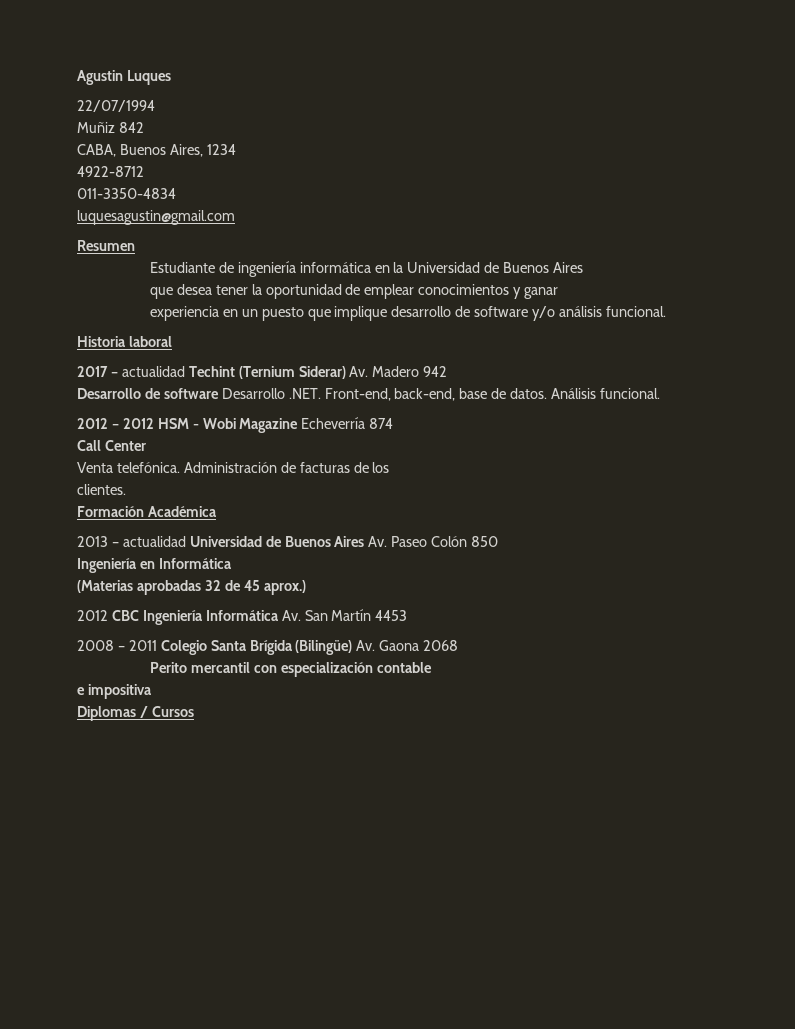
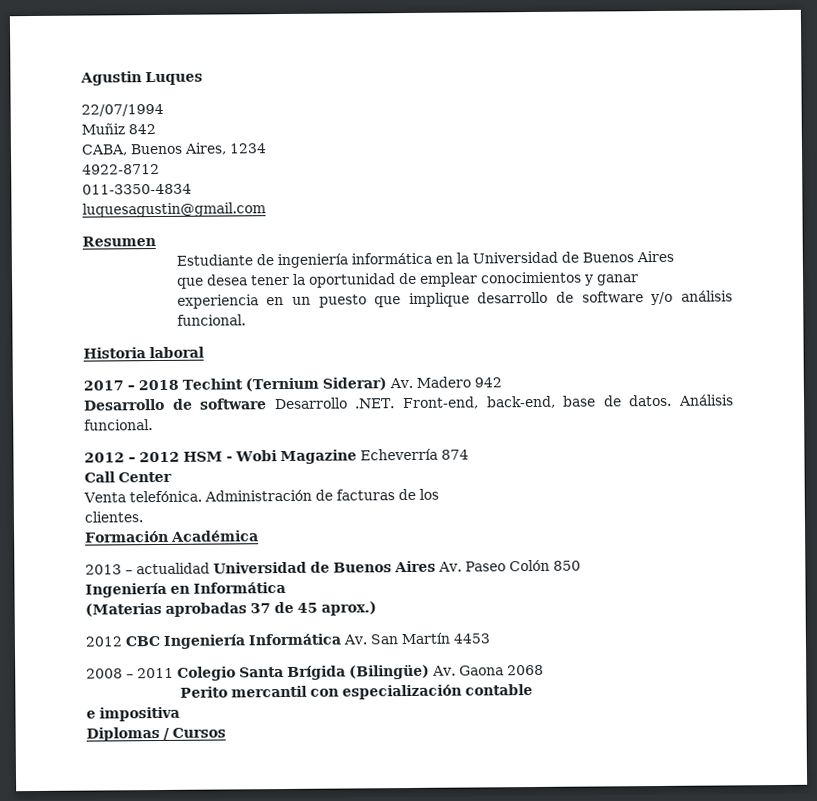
- 2017 – actualidad Techint (Ternium Siderar) Av. Madero 942
+ 2017 – 2018 Techint (Ternium Siderar) Av. Madero 942
- (Materias aprobadas 32 de 45 aprox.)
+ (Materias aprobadas 37 de 45 aprox.)

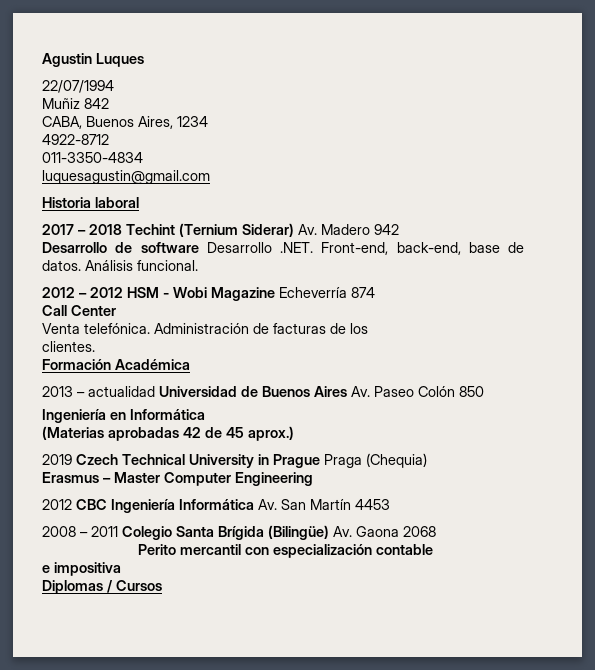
- Resumen
- Estudiante de ingeniería informática en la Universidad de Buenos Aires
- que desea tener la oportunidad de emplear conocimientos y ganar
- experiencia en un puesto que implique desarrollo de software y/o análisis funcional.
- (Materias aprobadas 37 de 45 aprox.)
+ (Materias aprobadas 42 de 45 aprox.)
+ 2019 Czech Technical University in Prague Praga (Chequia)
+ Erasmus – Master Computer Engineering

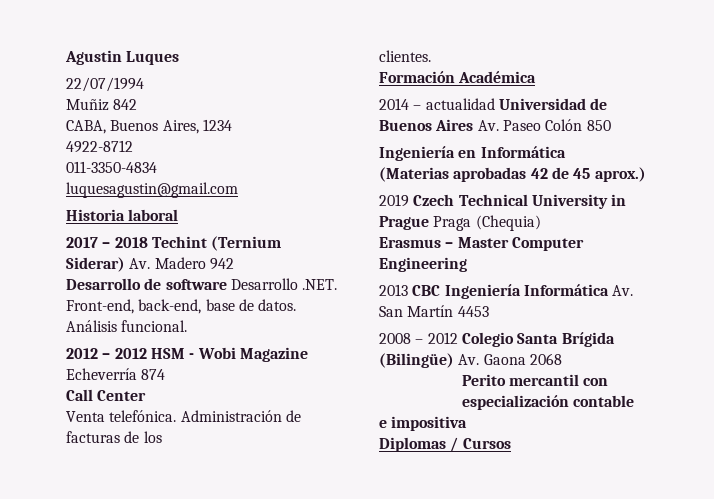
- 2013 – actualidad Universidad de Buenos Aires Av. Paseo Colón 850
+ 2014 – actualidad Universidad de Buenos Aires Av. Paseo Colón 850
- 2012 CBC Ingeniería Informática Av. San Martín 4453
+ 2013 CBC Ingeniería Informática Av. San Martín 4453
- 2008 – 2011 Colegio Santa Brígida (Bilingüe) Av. Gaona 2068
+ 2008 – 2012 Colegio Santa Brígida (Bilingüe) Av. Gaona 2068

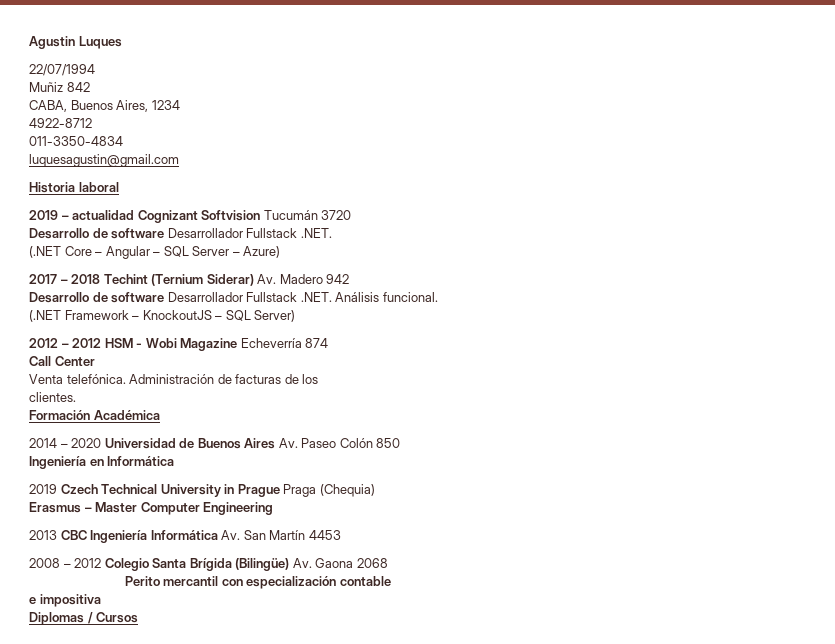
+ 2019 – actualidad Cognizant Softvision Tucumán 3720
+ Desarrollo de software Desarrollador Fullstack .NET.
+ (.NET Core – Angular – SQL Server – Azure)
- Desarrollo de software Desarrollo .NET. Front-end, back-end, base de datos. Análisis funcional.
+ Desarrollo de software Desarrollador Fullstack .NET. Análisis funcional.
+ (.NET Framework – KnockoutJS – SQL Server)
- 2014 – actualidad Universidad de Buenos Aires Av. Paseo Colón 850
+ 2014 – 2020 Universidad de Buenos Aires Av. Paseo Colón 850
- (Materias aprobadas 42 de 45 aprox.)

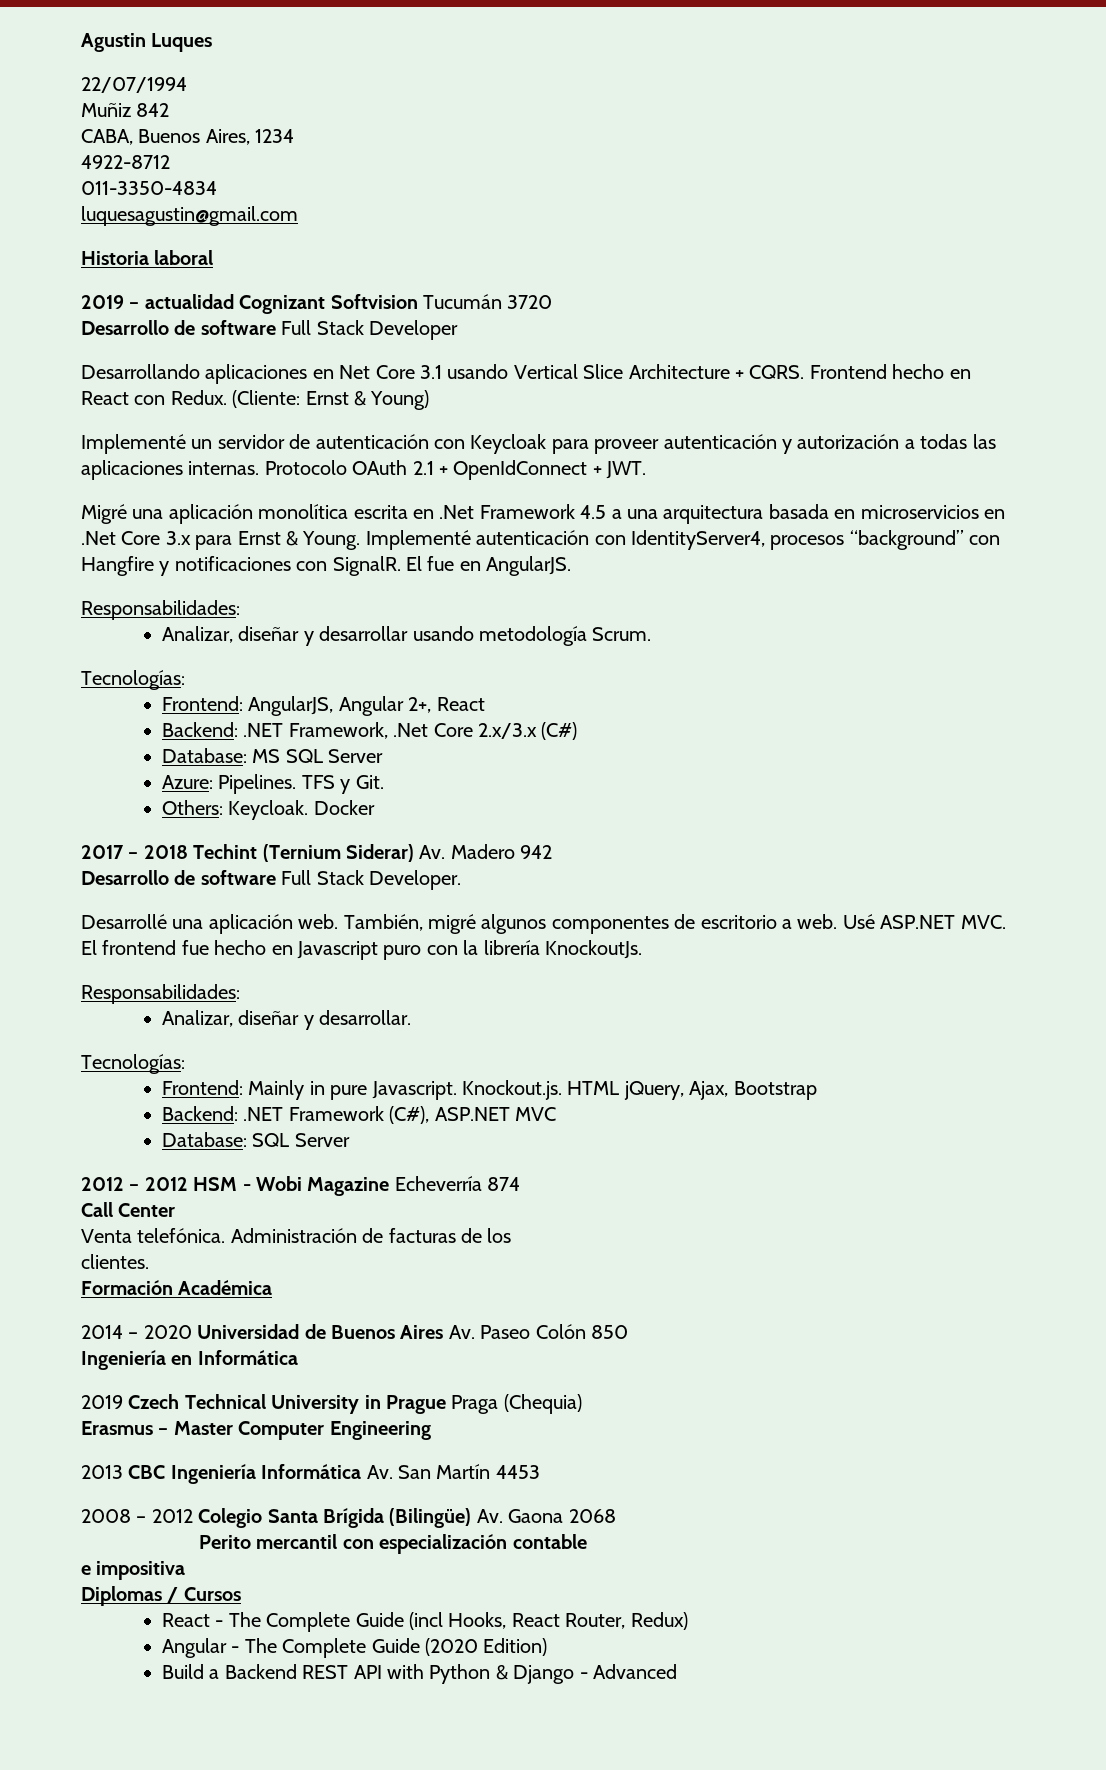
  2019 – actualidad Cognizant Softvision Tucumán 3720
- Desarrollo de software Desarrollador Fullstack .NET.
- (.NET Core – Angular – SQL Server – Azure)
+ Desarrollo de software Full Stack Developer
+ Desarrollando aplicaciones en Net Core 3.1 usando Vertical Slice Architecture + CQRS. Frontend hecho en React con Redux. (Cliente: Ernst & Young)
+ Implementé un servidor de autenticación con Keycloak para proveer autenticación y autorización a todas las aplicaciones internas. Protocolo OAuth 2.1 + OpenIdConnect + JWT.
+ Migré una aplicación monolítica escrita en .Net Framework 4.5 a una arquitectura basada en microservicios en .Net Core 3.x para Ernst & Young. Implementé autenticación con IdentityServer4, procesos “background” con Hangfire y notificaciones con SignalR. El fue en AngularJS.
+ Responsabilidades:
+ Analizar, diseñar y desarrollar usando metodología Scrum.
+ Tecnologías:
+ Frontend: AngularJS, Angular 2+, React
+ Backend: .NET Framework, .Net Core 2.x/3.x (C#)
+ Database: MS SQL Server
+ Azure: Pipelines. TFS y Git.
+ Others: Keycloak. Docker
- Desarrollo de software Desarrollador Fullstack .NET. Análisis funcional.
- (.NET Framework – KnockoutJS – SQL Server)
+ Desarrollo de software Full Stack Developer.
+ Desarrollé una aplicación web. También, migré algunos componentes de escritorio a web. Usé ASP.NET MVC. El frontend fue hecho en Javascript puro con la librería KnockoutJs.
+ Responsabilidades:
+ Analizar, diseñar y desarrollar.
+ Tecnologías:
+ Frontend: Mainly in pure Javascript. Knockout.js. HTML jQuery, Ajax, Bootstrap
+ Backend: .NET Framework (C#), ASP.NET MVC
+ Database: SQL Server
+ React - The Complete Guide (incl Hooks, React Router, Redux)
+ Angular - The Complete Guide (2020 Edition)
+ Build a Backend REST API with Python & Django - Advanced

